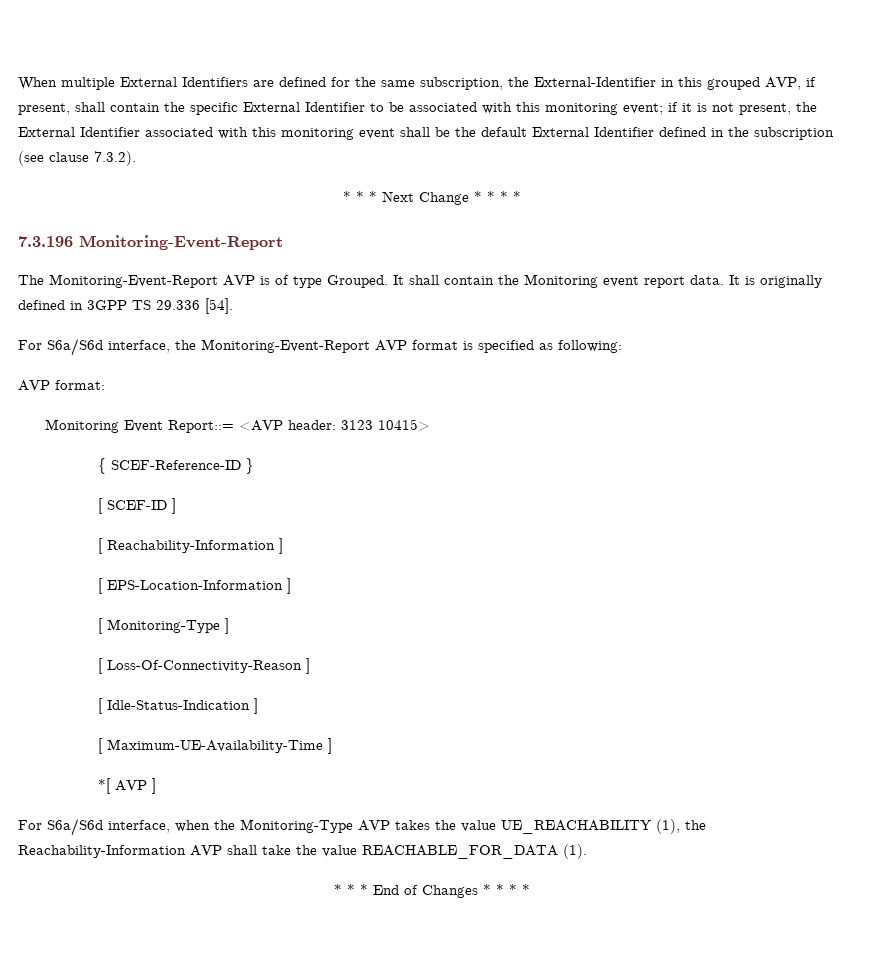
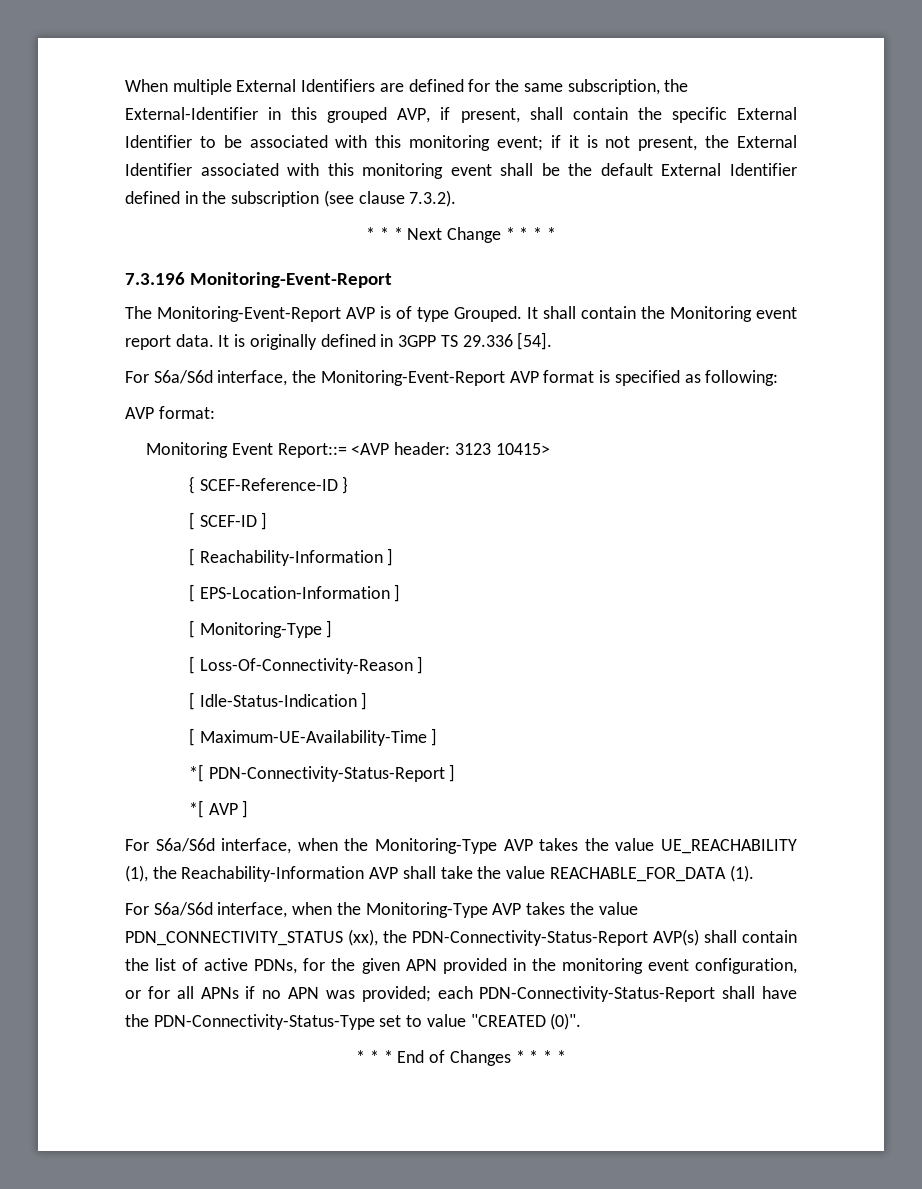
+ *[ PDN-Connectivity-Status-Report ]
+ For S6a/S6d interface, when the Monitoring-Type AVP takes the value PDN_CONNECTIVITY_STATUS (xx), the PDN-Connectivity-Status-Report AVP(s) shall contain the list of active PDNs, for the given APN provided in the monitoring event configuration, or for all APNs if no APN was provided; each PDN-Connectivity-Status-Report shall have the PDN-Connectivity-Status-Type set to value "CREATED (0)".

